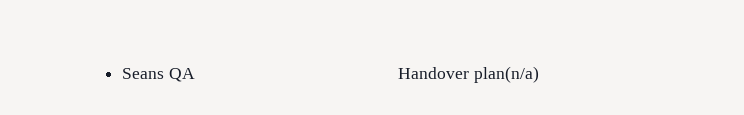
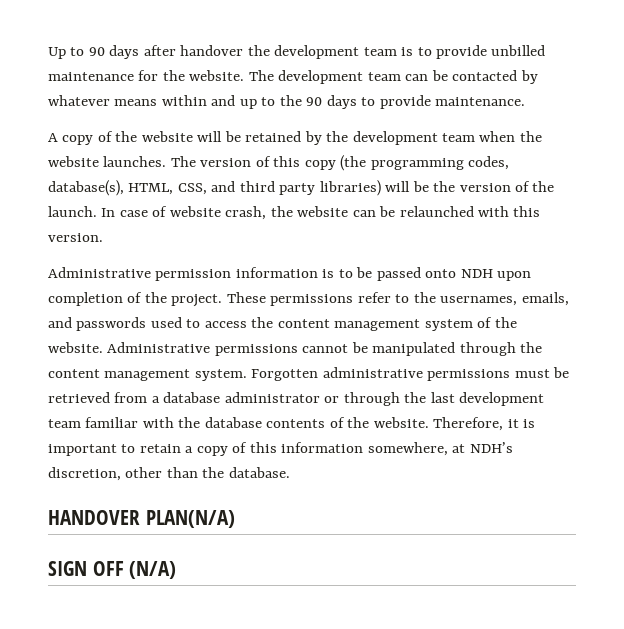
- Seans QA
- Handover plan(n/a)
+ Up to 90 days after handover the development team is to provide unbilled maintenance for the website. The development team can be contacted by whatever means within and up to the 90 days to provide maintenance.
+ A copy of the website will be retained by the development team when the website launches. The version of this copy (the programming codes, database(s), HTML, CSS, and third party libraries) will be the version of the launch. In case of website crash, the website can be relaunched with this version.
+ Administrative permission information is to be passed onto NDH upon completion of the project. These permissions refer to the usernames, emails, and passwords used to access the content management system of the website. Administrative permissions cannot be manipulated through the content management system. Forgotten administrative permissions must be retrieved from a database administrator or through the last development team familiar with the database contents of the website. Therefore, it is important to retain a copy of this information somewhere, at NDH’s discretion, other than the database.
+ HANDOVER PLAN(N/A)
+ SIGN OFF (N/A)

